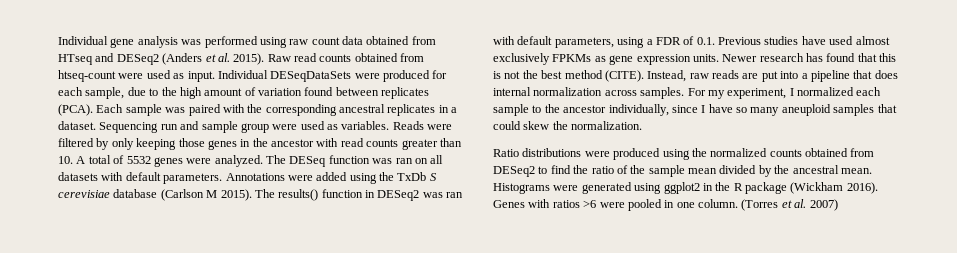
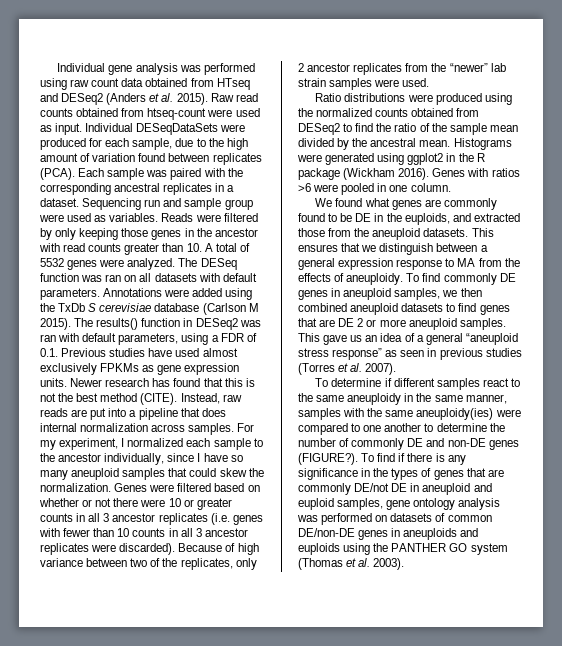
+ Genes were filtered based on whether or not there were 10 or greater counts in all 3 ancestor replicates (i.e. genes with fewer than 10 counts in all 3 ancestor replicates were discarded). Because of high variance between two of the replicates, only 2 ancestor replicates from the “newer” lab strain samples were used.
- Genes with ratios >6 were pooled in one column. (Torres et al. 2007)
+ Genes with ratios >6 were pooled in one column.
+ We found what genes are commonly found to be DE in the euploids, and extracted those from the aneuploid datasets. This ensures that we distinguish between a general expression response to MA from the effects of aneuploidy. To find commonly DE genes in aneuploid samples, we then combined aneuploid datasets to find genes that are DE 2 or more aneuploid samples. This gave us an idea of a general “aneuploid stress response” as seen in previous studies (Torres et al. 2007).
+ To determine if different samples react to the same aneuploidy in the same manner, samples with the same aneuploidy(ies) were compared to one another to determine the number of commonly DE and non-DE genes (FIGURE?). To find if there is any significance in the types of genes that are commonly DE/not DE in aneuploid and euploid samples, gene ontology analysis was performed on datasets of common DE/non-DE genes in aneuploids and euploids using the PANTHER GO system (Thomas et al. 2003).

